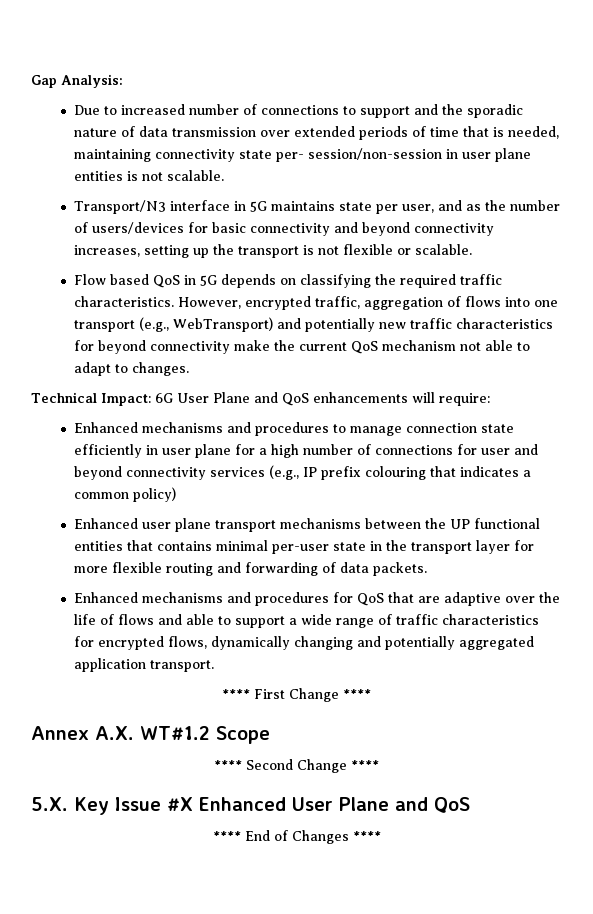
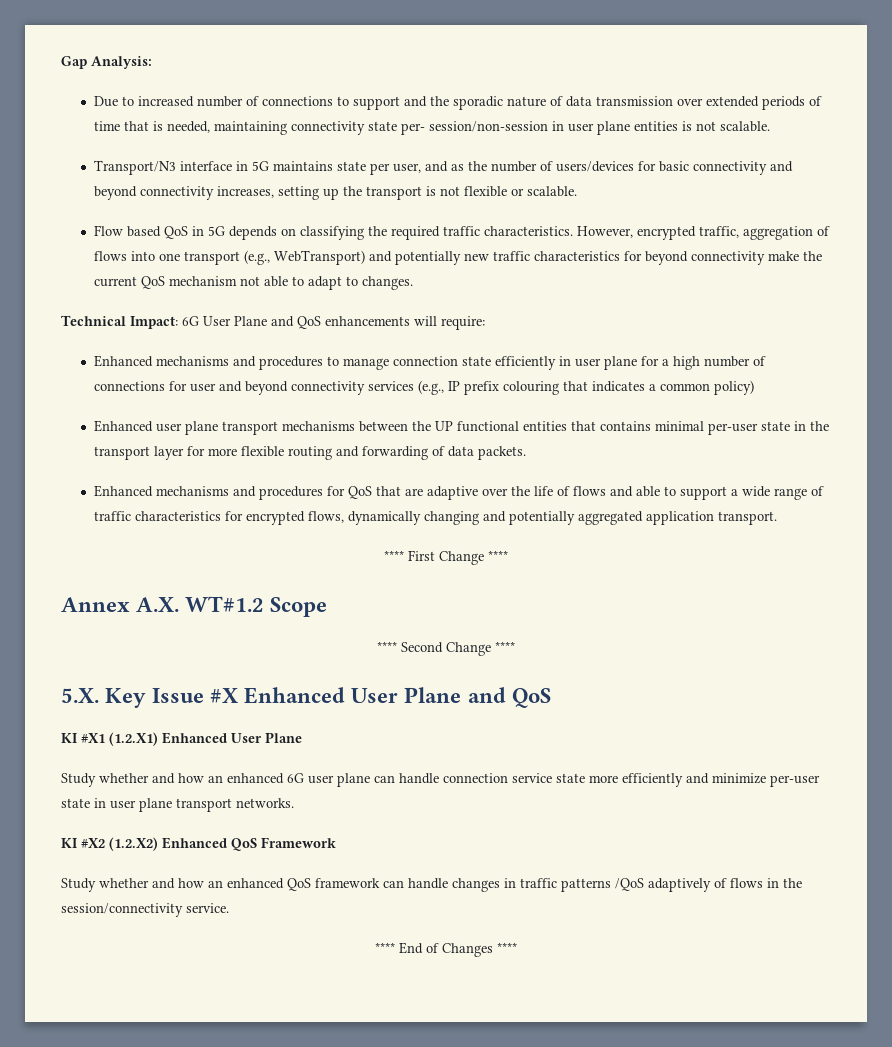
+ KI #X1 (1.2.X1) Enhanced User Plane
+ Study whether and how an enhanced 6G user plane can handle connection service state more efficiently and minimize per-user state in user plane transport networks.
+ KI #X2 (1.2.X2) Enhanced QoS Framework
+ Study whether and how an enhanced QoS framework can handle changes in traffic patterns /QoS adaptively of flows in the session/connectivity service.

